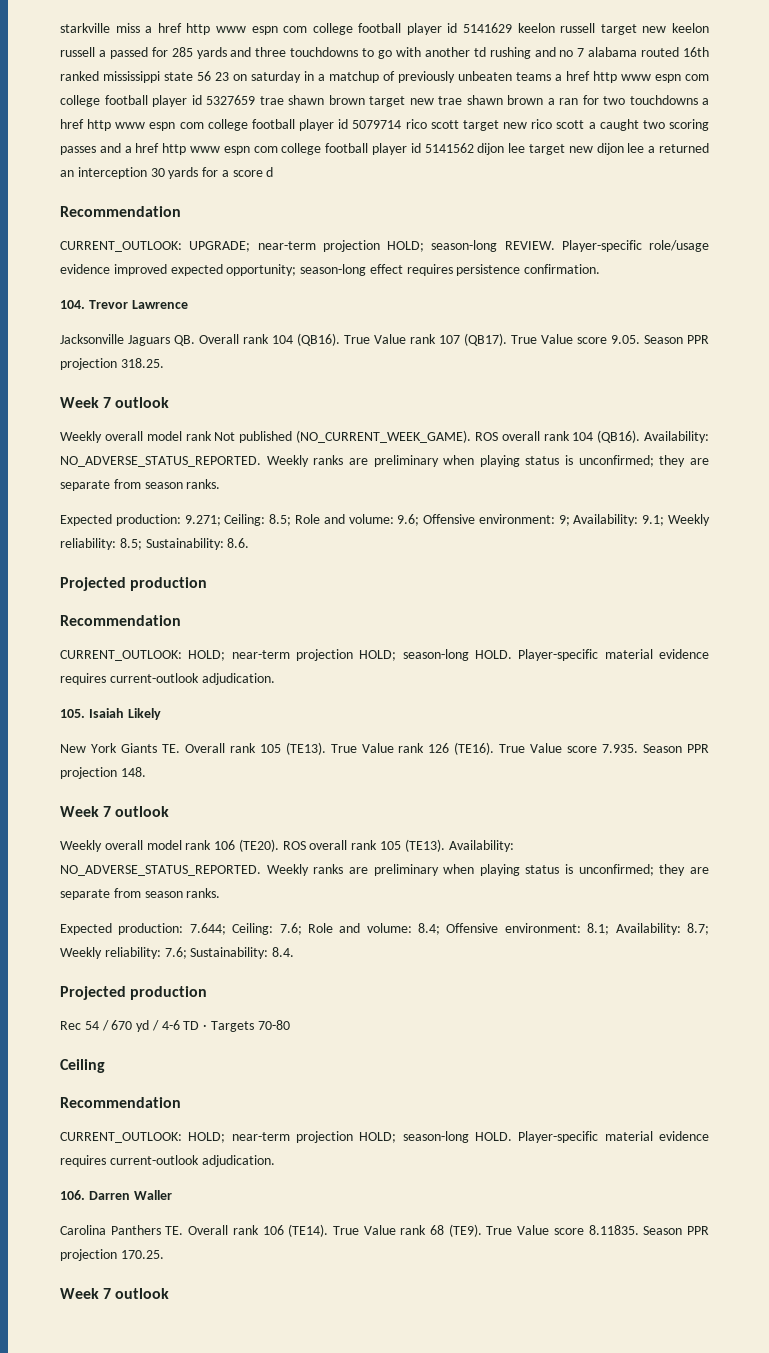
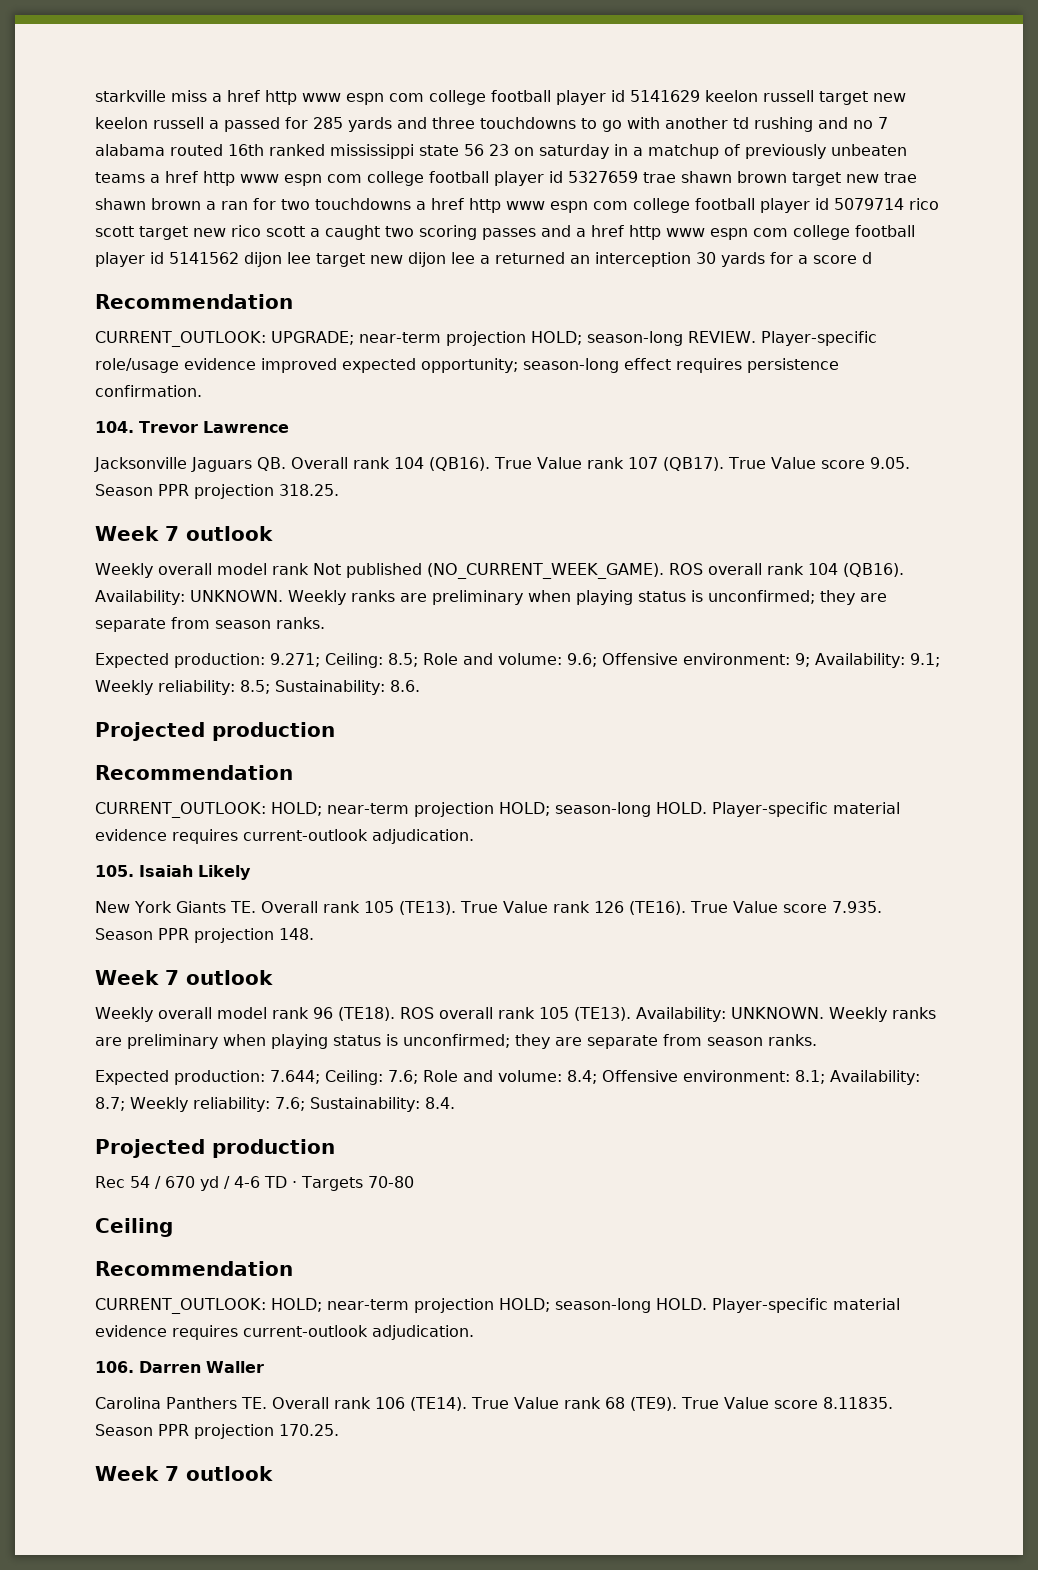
- ROS overall rank 104 (QB16). Availability: NO_ADVERSE_STATUS_REPORTED.
+ ROS overall rank 104 (QB16). Availability: UNKNOWN.
- Weekly overall model rank 106 (TE20).
+ Weekly overall model rank 96 (TE18).
- ROS overall rank 105 (TE13). Availability: NO_ADVERSE_STATUS_REPORTED.
+ ROS overall rank 105 (TE13). Availability: UNKNOWN.

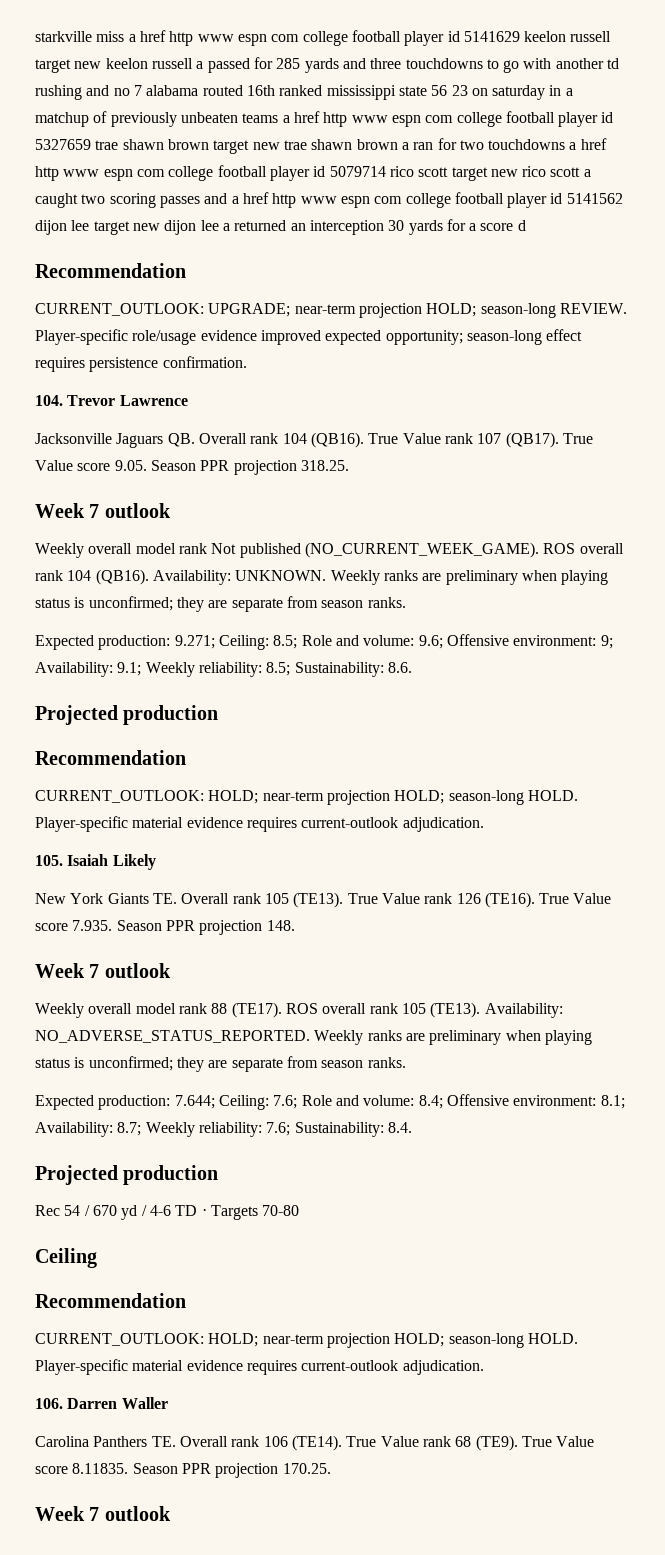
- Weekly overall model rank 96 (TE18).
+ Weekly overall model rank 88 (TE17).
- ROS overall rank 105 (TE13). Availability: UNKNOWN.
+ ROS overall rank 105 (TE13). Availability: NO_ADVERSE_STATUS_REPORTED.

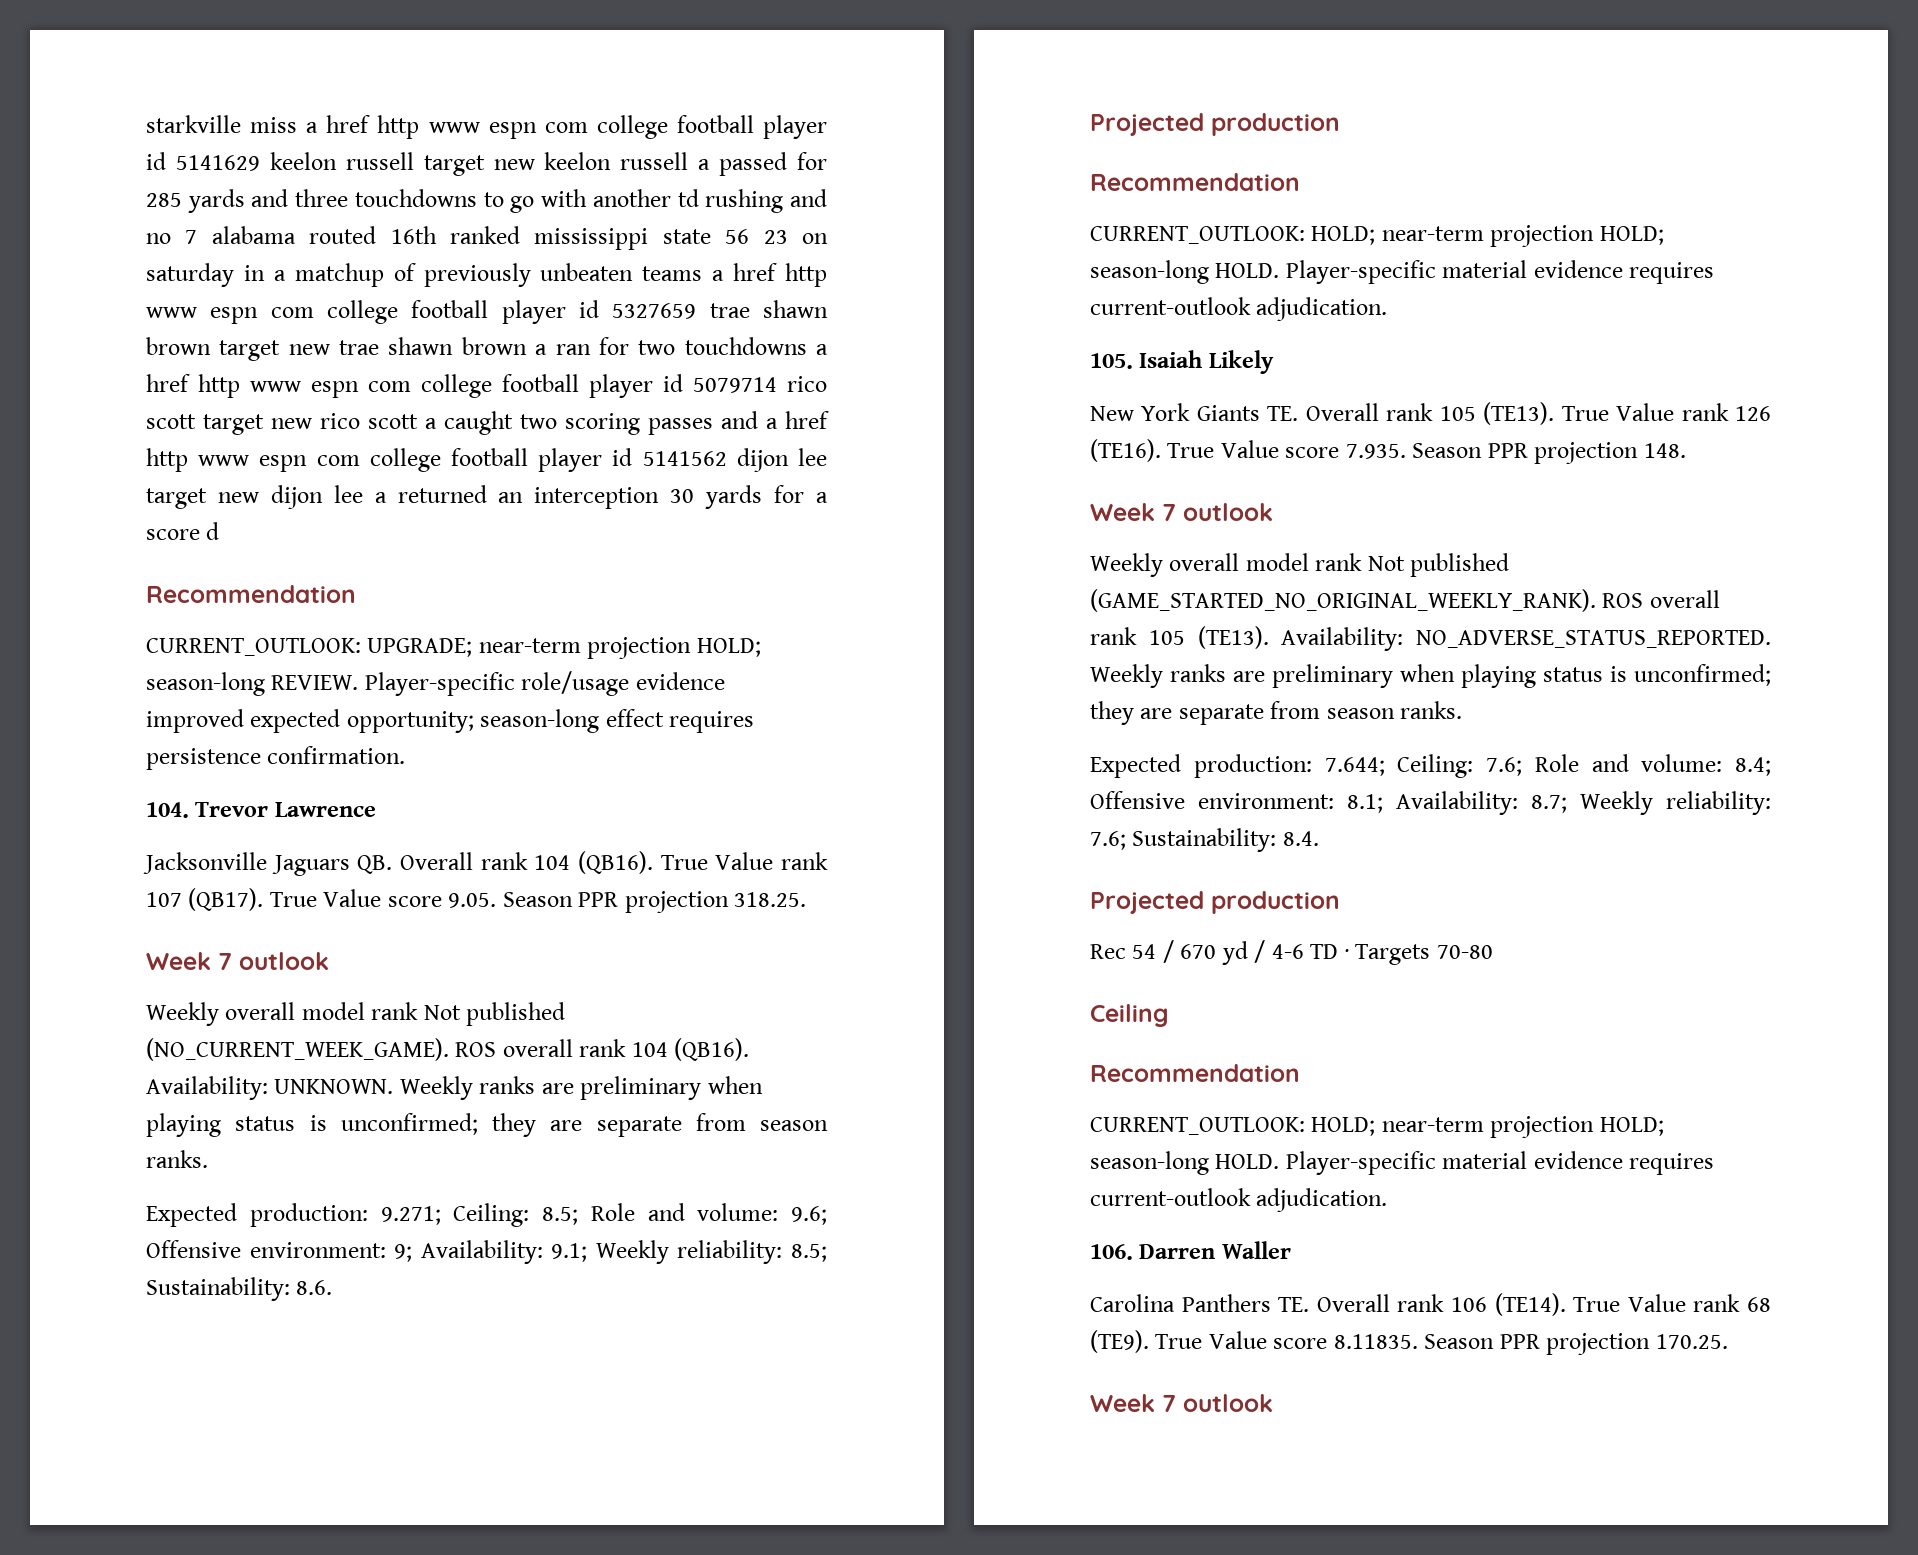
- Weekly overall model rank 88 (TE17).
+ Weekly overall model rank Not published (GAME_STARTED_NO_ORIGINAL_WEEKLY_RANK).

